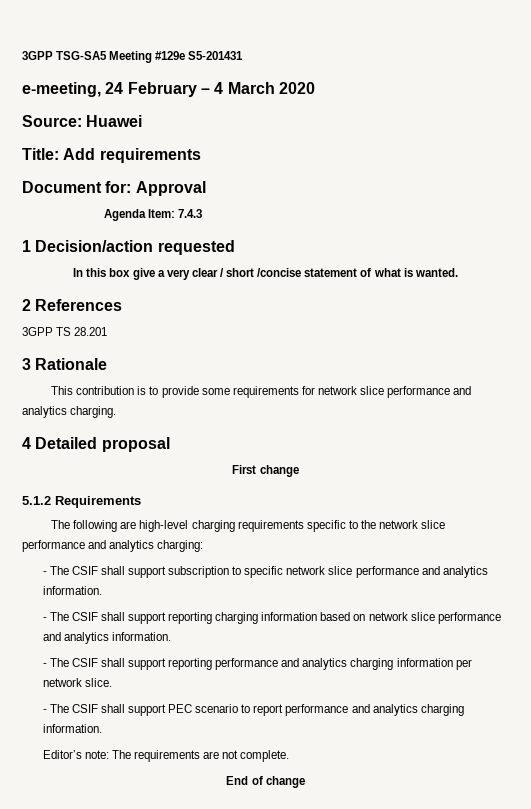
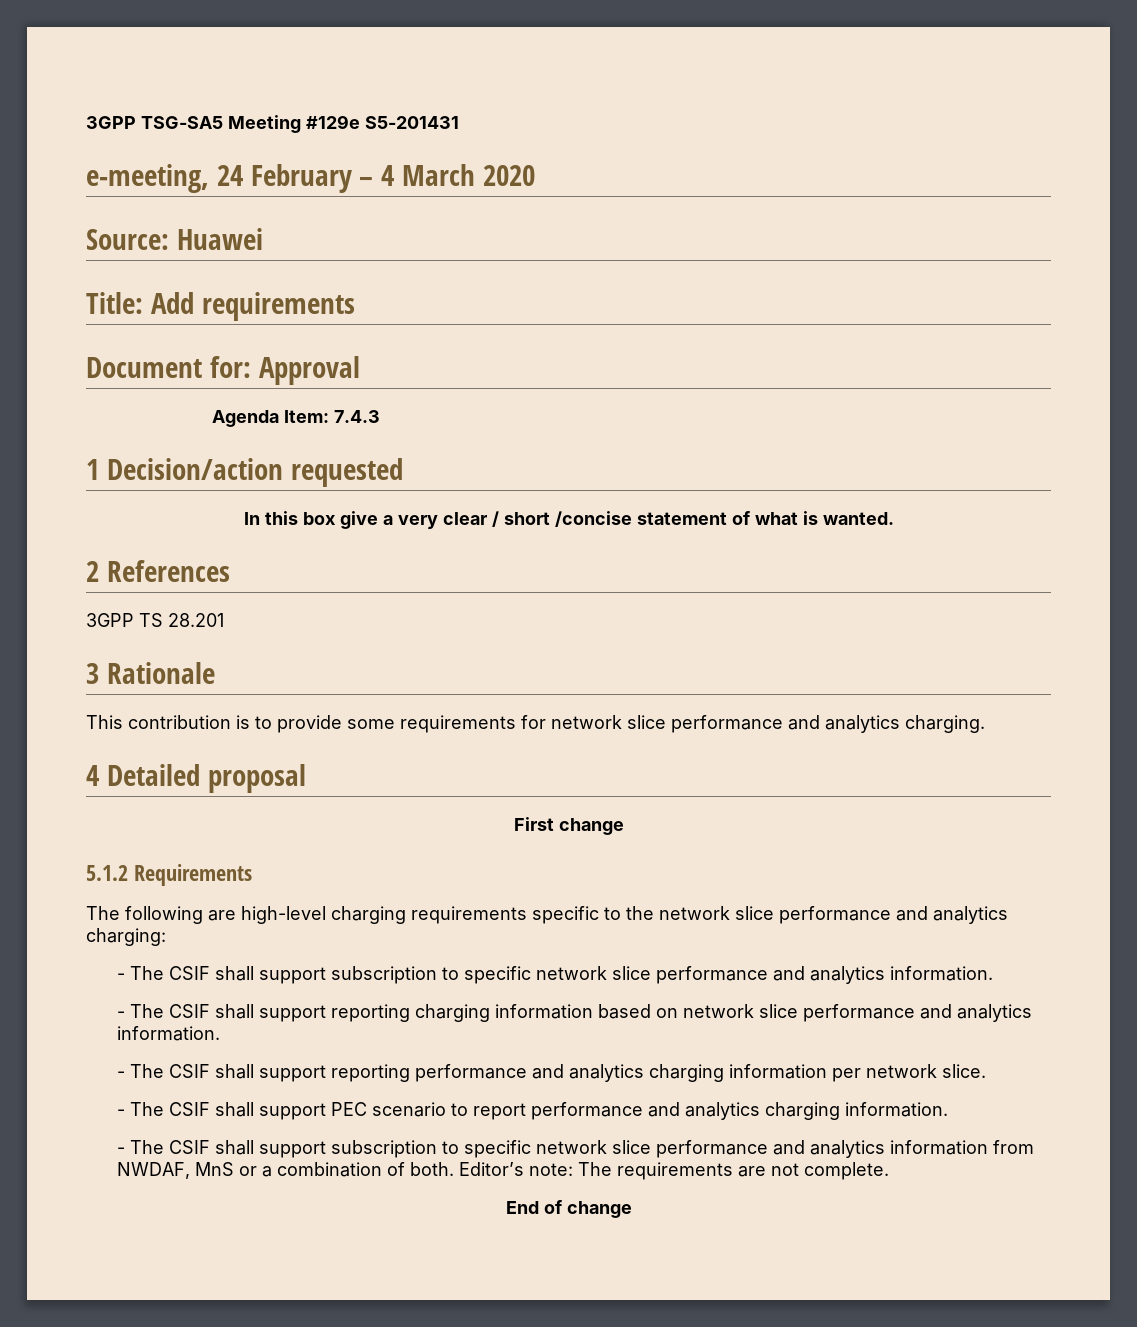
+ - The CSIF shall support subscription to specific network slice performance and analytics information from NWDAF, MnS or a combination of both.

